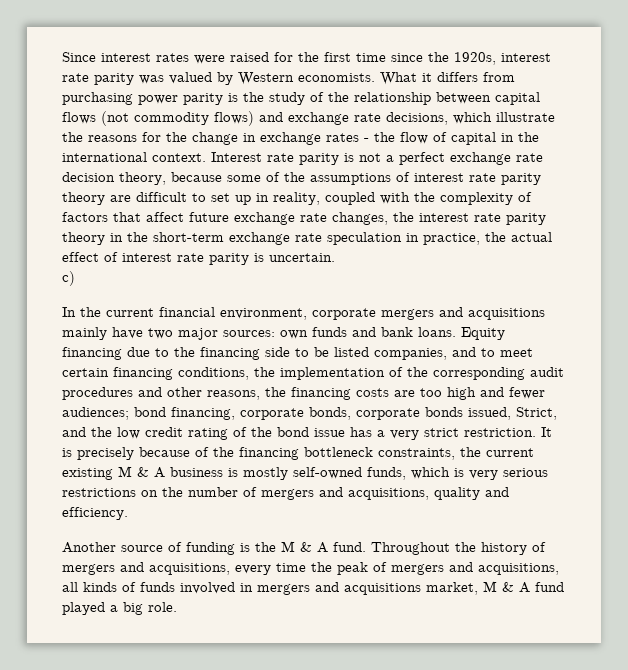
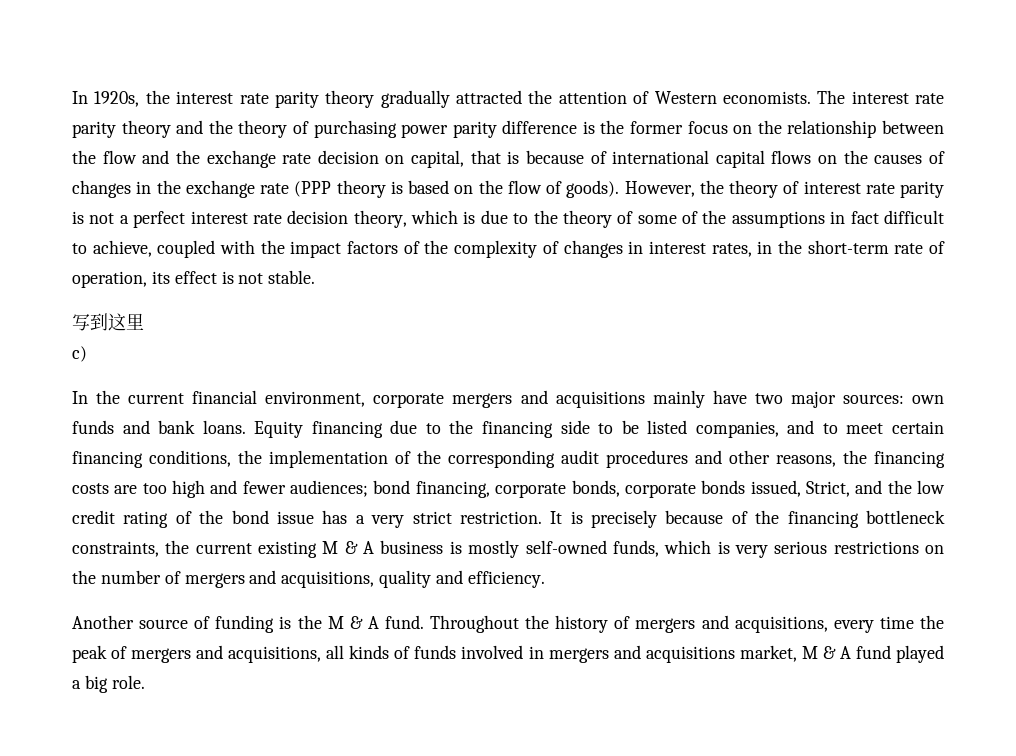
- Since interest rates were raised for the first time since the 1920s, interest rate parity was valued by Western economists. What it differs from purchasing power parity is the study of the relationship between capital flows (not commodity flows) and exchange rate decisions, which illustrate the reasons for the change in exchange rates - the flow of capital in the international context. Interest rate parity is not a perfect exchange rate decision theory, because some of the assumptions of interest rate parity theory are difficult to set up in reality, coupled with the complexity of factors that affect future exchange rate changes, the interest rate parity theory in the short-term exchange rate speculation in practice, the actual effect of interest rate parity is uncertain.
+ In 1920s, the interest rate parity theory gradually attracted the attention of Western economists. The interest rate parity theory and the theory of purchasing power parity difference is the former focus on the relationship between the flow and the exchange rate decision on capital, that is because of international capital flows on the causes of changes in the exchange rate (PPP theory is based on the flow of goods). However, the theory of interest rate parity is not a perfect interest rate decision theory, which is due to the theory of some of the assumptions in fact difficult to achieve, coupled with the impact factors of the complexity of changes in interest rates, in the short-term rate of operation, its effect is not stable.
+ 写到这里

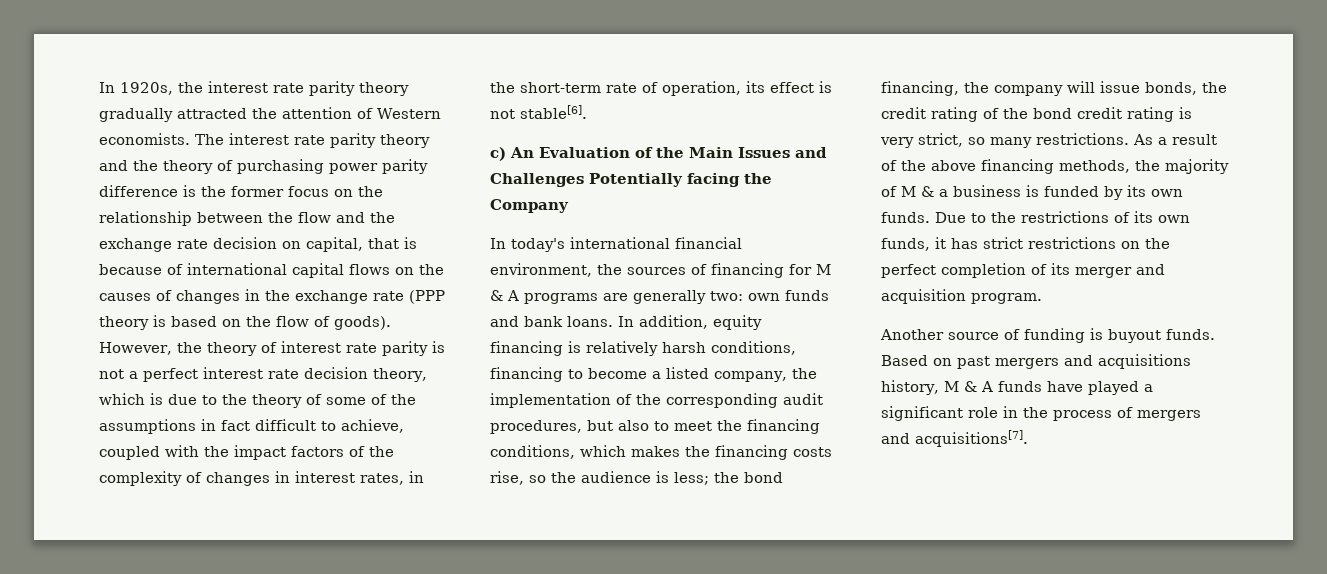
- However, the theory of interest rate parity is not a perfect interest rate decision theory, which is due to the theory of some of the assumptions in fact difficult to achieve, coupled with the impact factors of the complexity of changes in interest rates, in the short-term rate of operation, its effect is not stable.
- 写到这里
- c)
- In the current financial environment, corporate mergers and acquisitions mainly have two major sources: own funds and bank loans.
+ However, the theory of interest rate parity is not a perfect interest rate decision theory, which is due to the theory of some of the assumptions in fact difficult to achieve, coupled with the impact factors of the complexity of changes in interest rates, in the short-term rate of operation, its effect is not stable[6].
+ c) An Evaluation of the Main Issues and Challenges Potentially facing the Company
+ In today's international financial environment, the sources of financing for M & A programs are generally two: own funds and bank loans.
- Equity financing due to the financing side to be listed companies, and to meet certain financing conditions, the implementation of the corresponding audit procedures and other reasons, the financing costs are too high and fewer audiences; bond financing, corporate bonds, corporate bonds issued, Strict, and the low credit rating of the bond issue has a very strict restriction. It is precisely because of the financing bottleneck constraints, the current existing M & A business is mostly self-owned funds, which is very serious restrictions on the number of mergers and acquisitions, quality and efficiency.
+ In addition, equity financing is relatively harsh conditions, financing to become a listed company, the implementation of the corresponding audit procedures, but also to meet the financing conditions, which makes the financing costs rise, so the audience is less; the bond financing, the company will issue bonds, the credit rating of the bond credit rating is very strict, so many restrictions. As a result of the above financing methods, the majority of M & a business is funded by its own funds. Due to the restrictions of its own funds, it has strict restrictions on the perfect completion of its merger and acquisition program.
- Another source of funding is the M & A fund. Throughout the history of mergers and acquisitions, every time the peak of mergers and acquisitions, all kinds of funds involved in mergers and acquisitions market, M & A fund played a big role.
+ Another source of funding is buyout funds. Based on past mergers and acquisitions history, M & A funds have played a significant role in the process of mergers and acquisitions[7].

